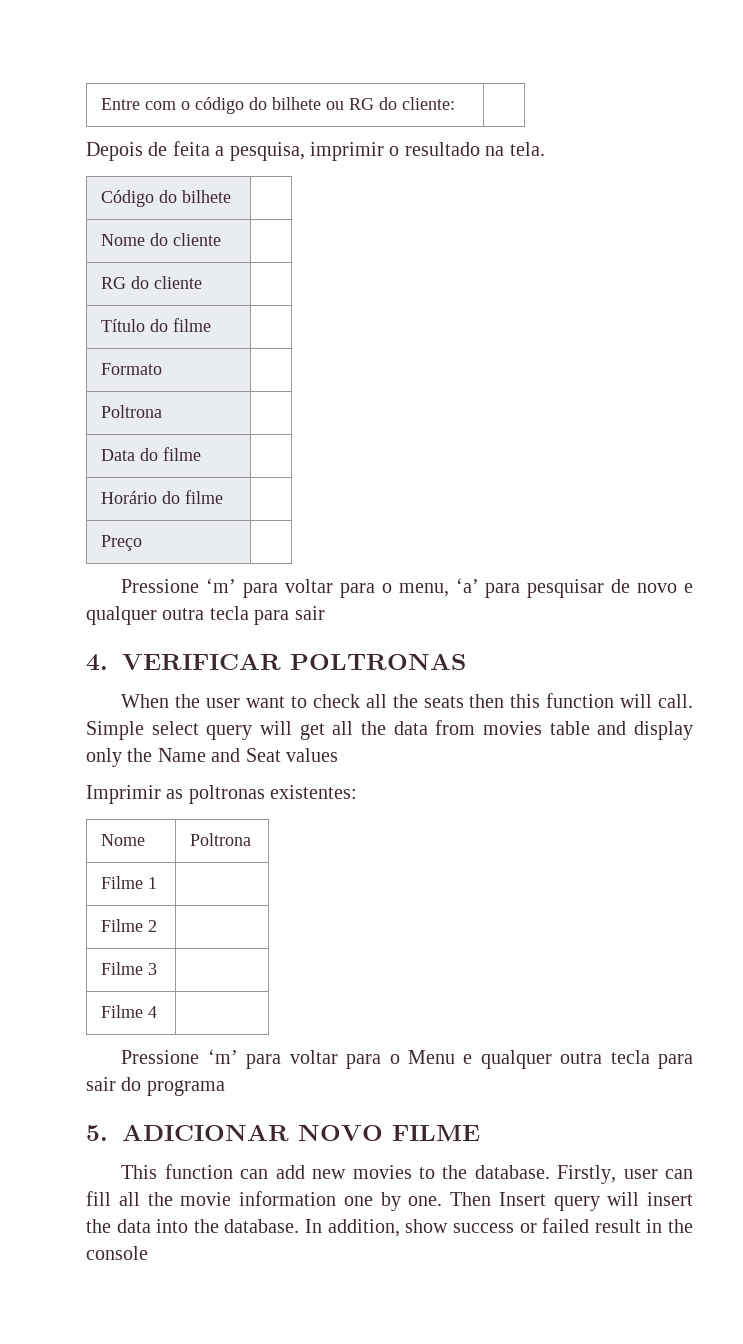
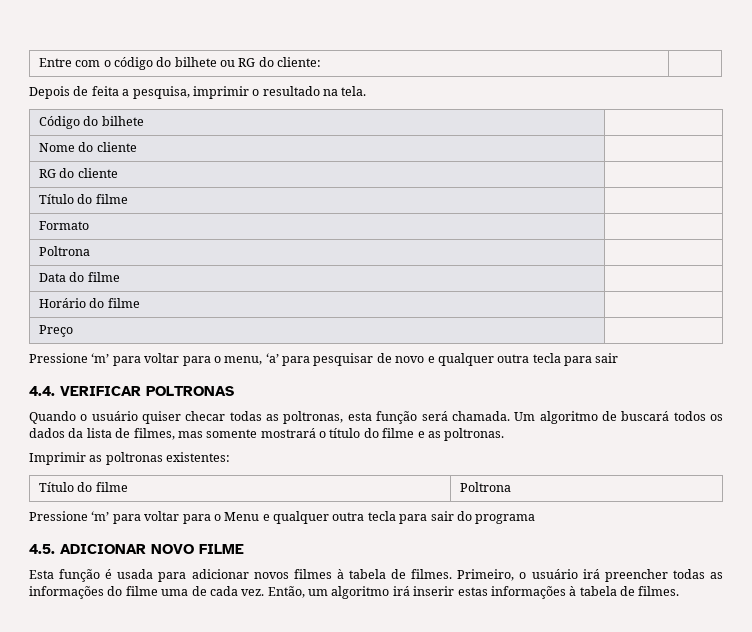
- 4. VERIFICAR POLTRONAS
+ 4.4. VERIFICAR POLTRONAS
- When the user want to check all the seats then this function will call. Simple select query will get all the data from movies table and display only the Name and Seat values
+ Quando o usuário quiser checar todas as poltronas, esta função será chamada. Um algoritmo de buscará todos os dados da lista de filmes, mas somente mostrará o título do filme e as poltronas.
  Imprimir as poltronas existentes:
- Nome | Poltrona
- Filme 1 |
- Filme 2 |
- Filme 3 |
- Filme 4 |
+ Título do filme | Poltrona
- 5. ADICIONAR NOVO FILME
+ 4.5. ADICIONAR NOVO FILME
- This function can add new movies to the database. Firstly, user can fill all the movie information one by one. Then Insert query will insert the data into the database. In addition, show success or failed result in the console
+ Esta função é usada para adicionar novos filmes à tabela de filmes. Primeiro, o usuário irá preencher todas as informações do filme uma de cada vez. Então, um algoritmo irá inserir estas informações à tabela de filmes.

